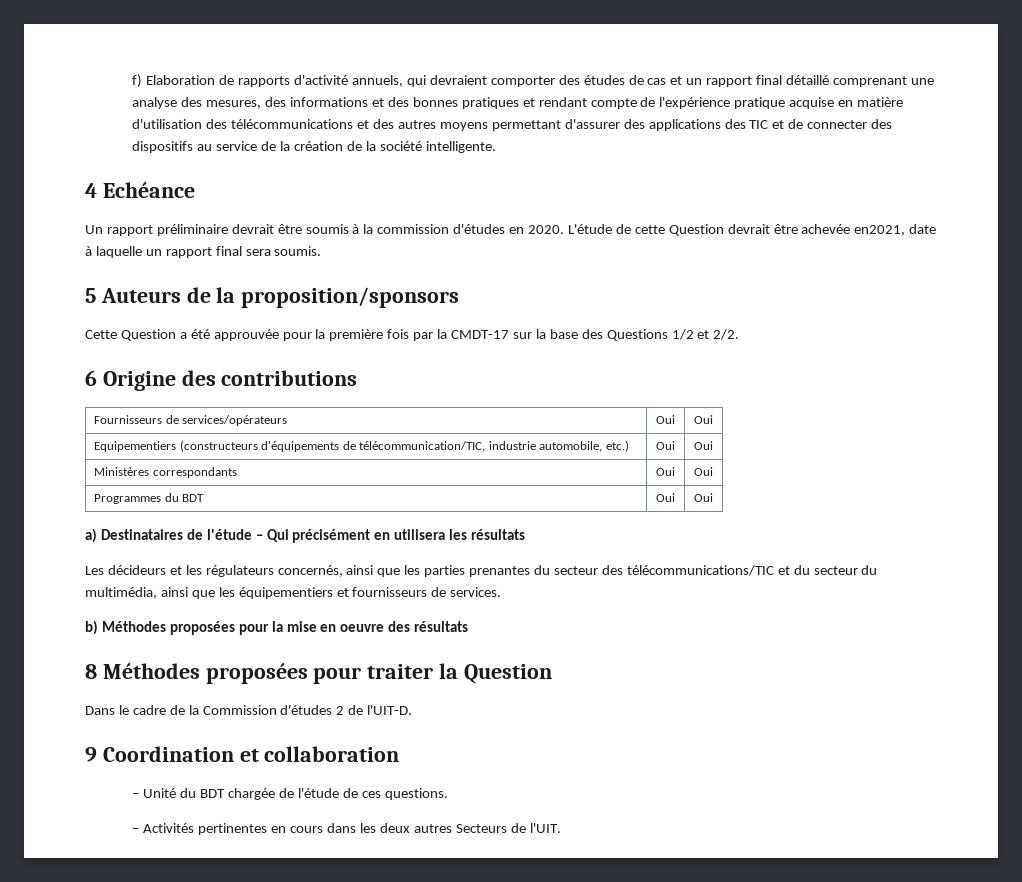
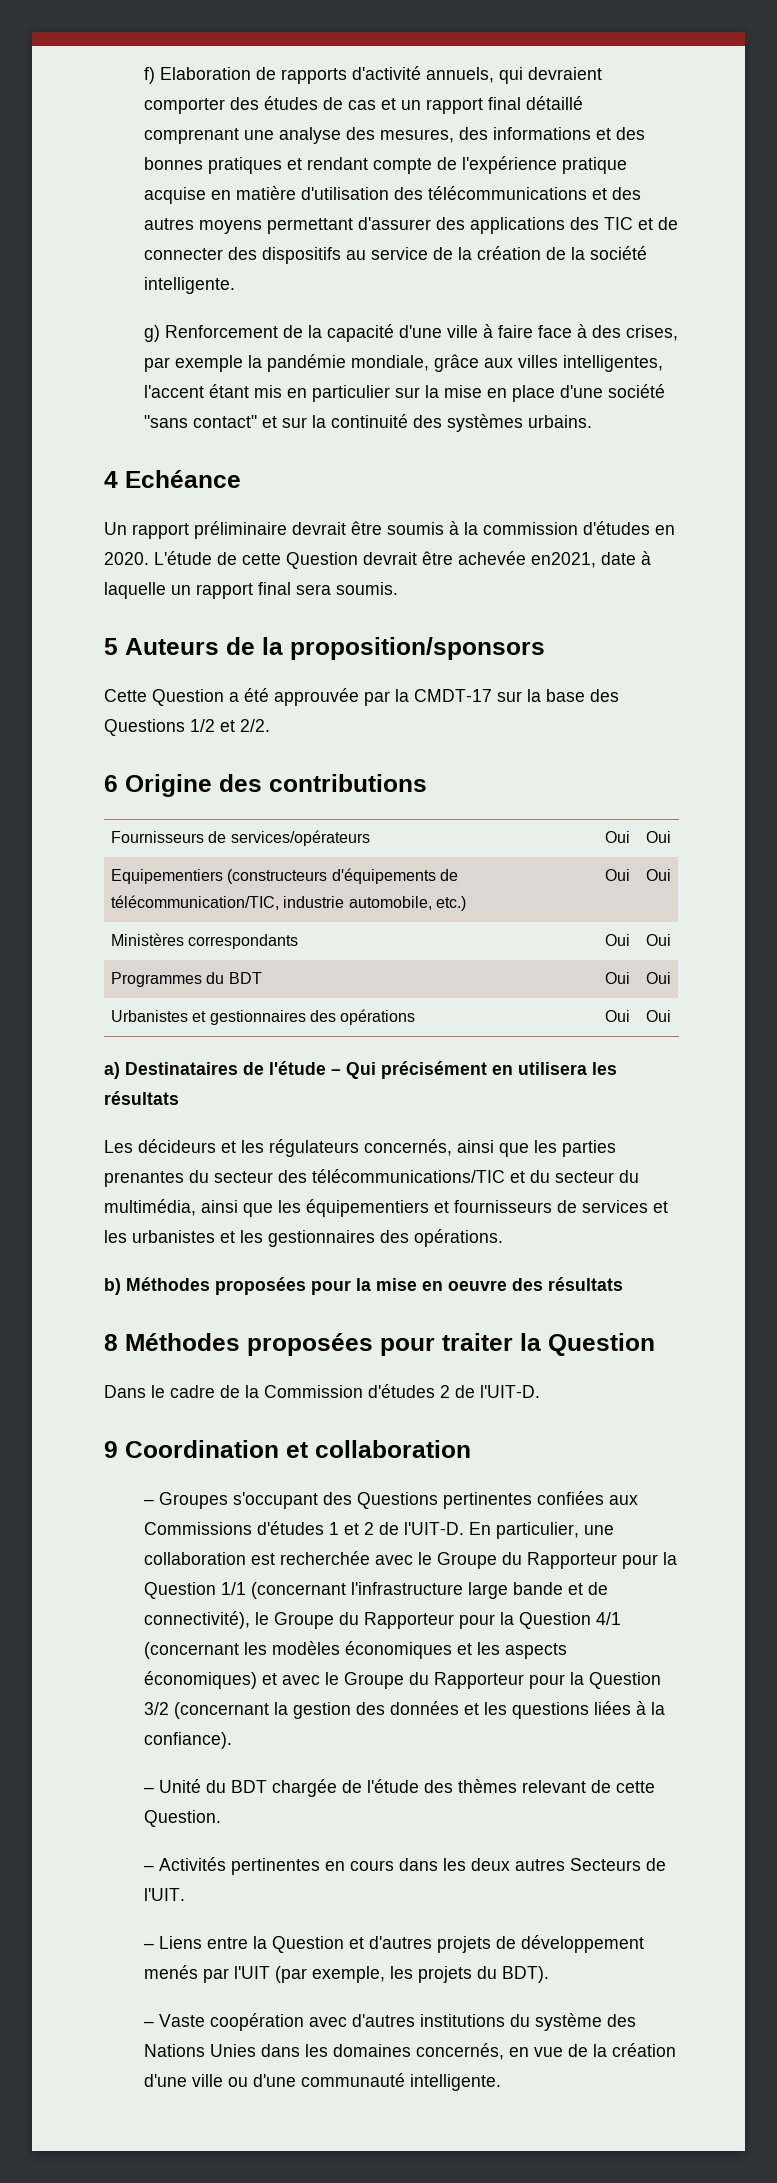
+ g) Renforcement de la capacité d'une ville à faire face à des crises, par exemple la pandémie mondiale, grâce aux villes intelligentes, l'accent étant mis en particulier sur la mise en place d'une société "sans contact" et sur la continuité des systèmes urbains.
- Cette Question a été approuvée pour la première fois par la CMDT-17 sur la base des Questions 1/2 et 2/2.
+ Cette Question a été approuvée par la CMDT-17 sur la base des Questions 1/2 et 2/2.
+ Urbanistes et gestionnaires des opérations | Oui | Oui
- Les décideurs et les régulateurs concernés, ainsi que les parties prenantes du secteur des télécommunications/TIC et du secteur du multimédia, ainsi que les équipementiers et fournisseurs de services.
+ Les décideurs et les régulateurs concernés, ainsi que les parties prenantes du secteur des télécommunications/TIC et du secteur du multimédia, ainsi que les équipementiers et fournisseurs de services et les urbanistes et les gestionnaires des opérations.
+ – Groupes s'occupant des Questions pertinentes confiées aux Commissions d'études 1 et 2 de l'UIT-D. En particulier, une collaboration est recherchée avec le Groupe du Rapporteur pour la Question 1/1 (concernant l'infrastructure large bande et de connectivité), le Groupe du Rapporteur pour la Question 4/1 (concernant les modèles économiques et les aspects économiques) et avec le Groupe du Rapporteur pour la Question 3/2 (concernant la gestion des données et les questions liées à la confiance).
- – Unité du BDT chargée de l'étude de ces questions.
+ – Unité du BDT chargée de l'étude des thèmes relevant de cette Question.
+ – Liens entre la Question et d'autres projets de développement menés par l'UIT (par exemple, les projets du BDT).
+ – Vaste coopération avec d'autres institutions du système des Nations Unies dans les domaines concernés, en vue de la création d'une ville ou d'une communauté intelligente.

